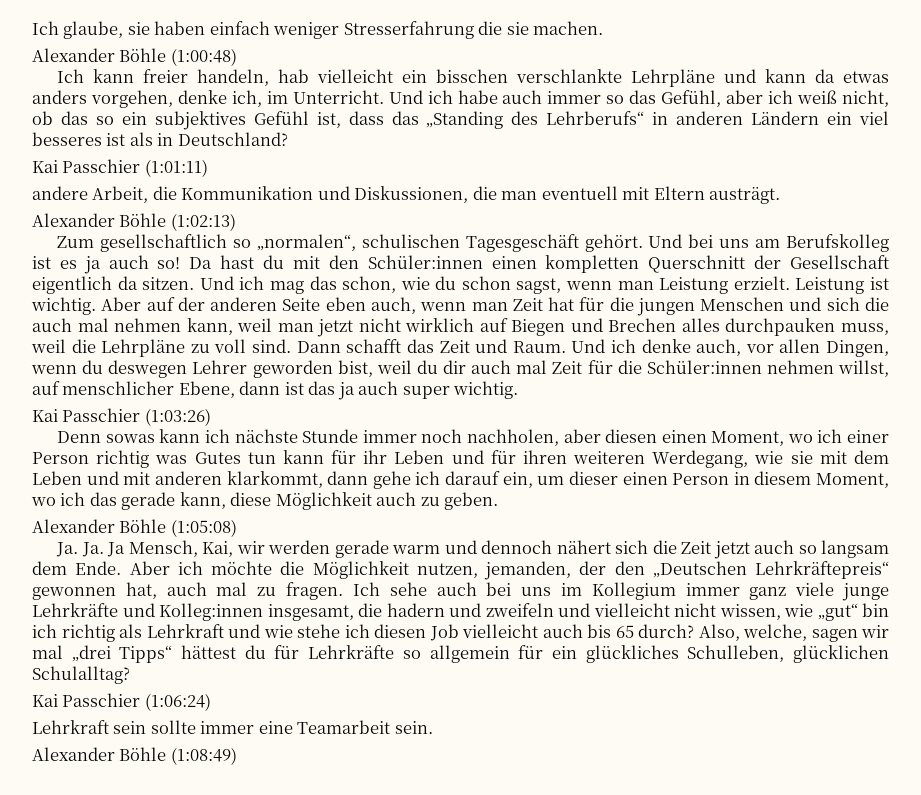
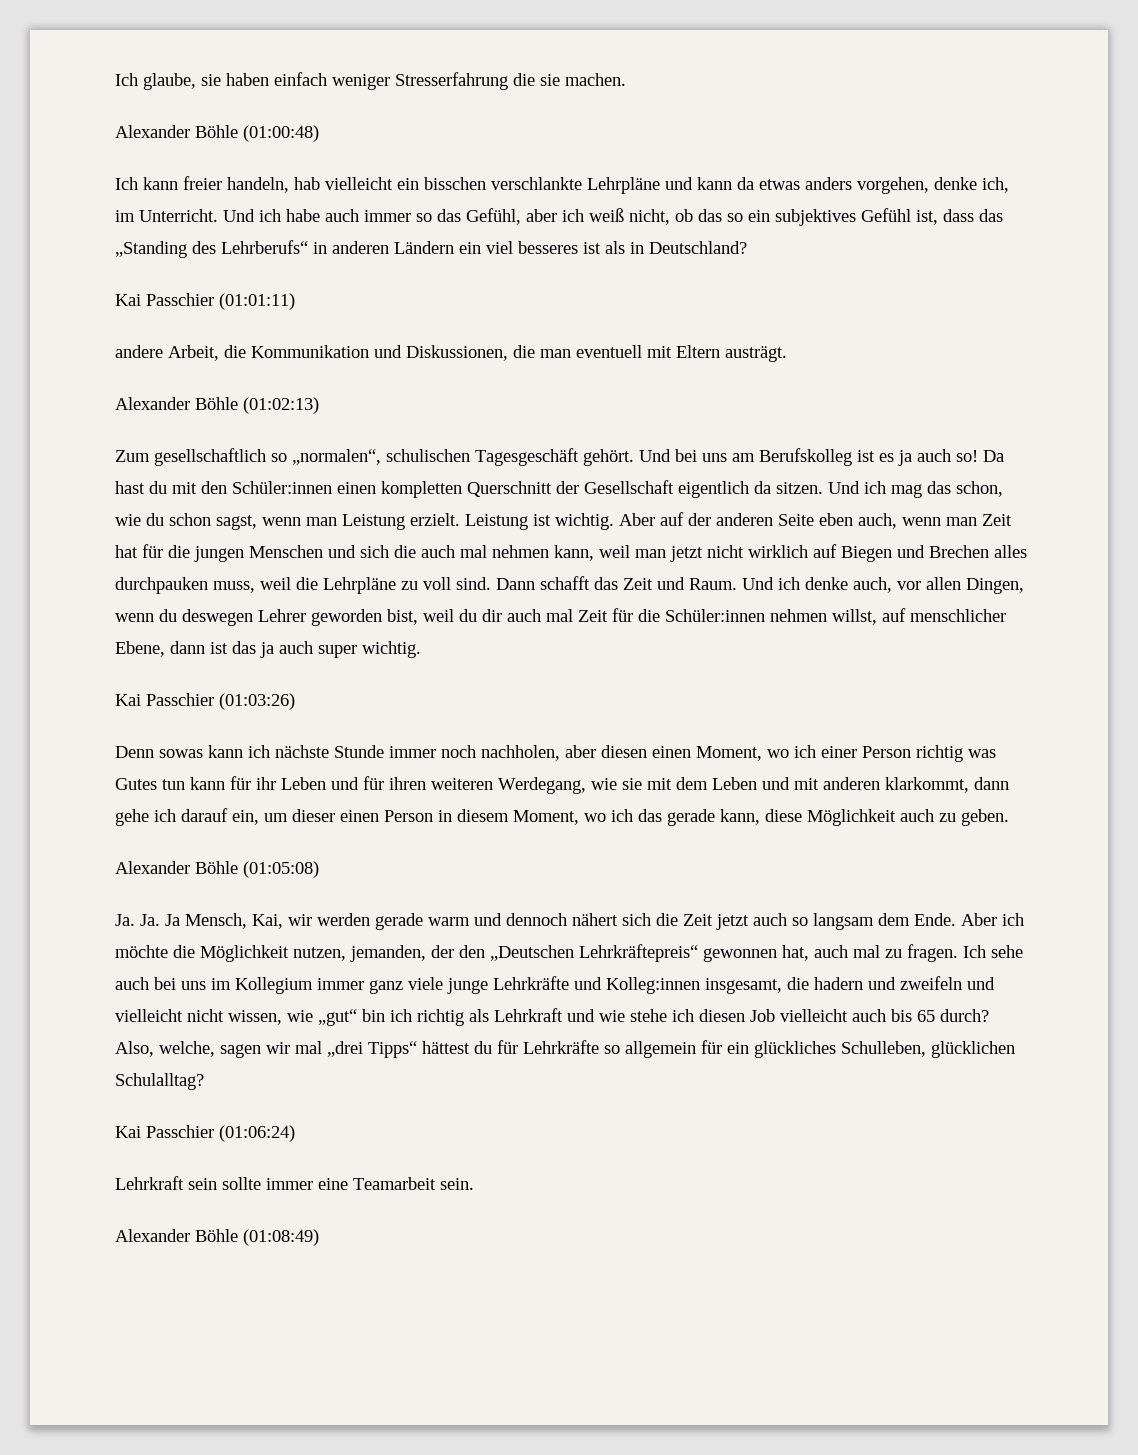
- Alexander Böhle (1:00:48)
+ Alexander Böhle (01:00:48)
- Kai Passchier (1:01:11)
+ Kai Passchier (01:01:11)
- Alexander Böhle (1:02:13)
+ Alexander Böhle (01:02:13)
- Kai Passchier (1:03:26)
+ Kai Passchier (01:03:26)
- Alexander Böhle (1:05:08)
+ Alexander Böhle (01:05:08)
- Kai Passchier (1:06:24)
+ Kai Passchier (01:06:24)
- Alexander Böhle (1:08:49)
+ Alexander Böhle (01:08:49)

